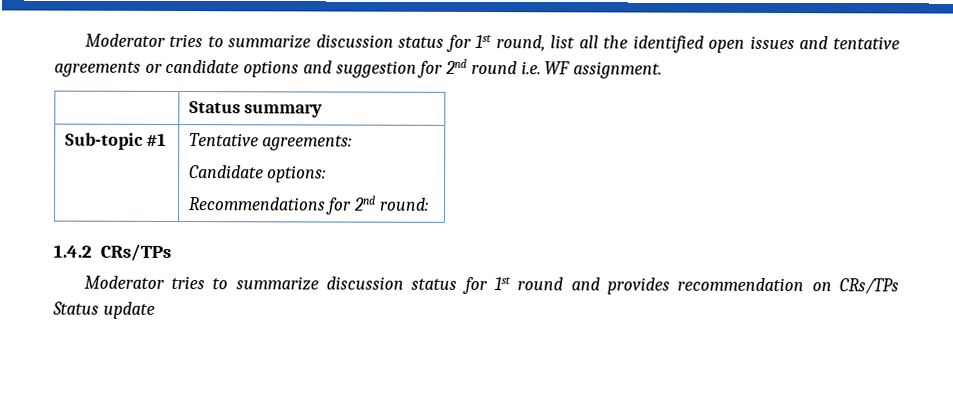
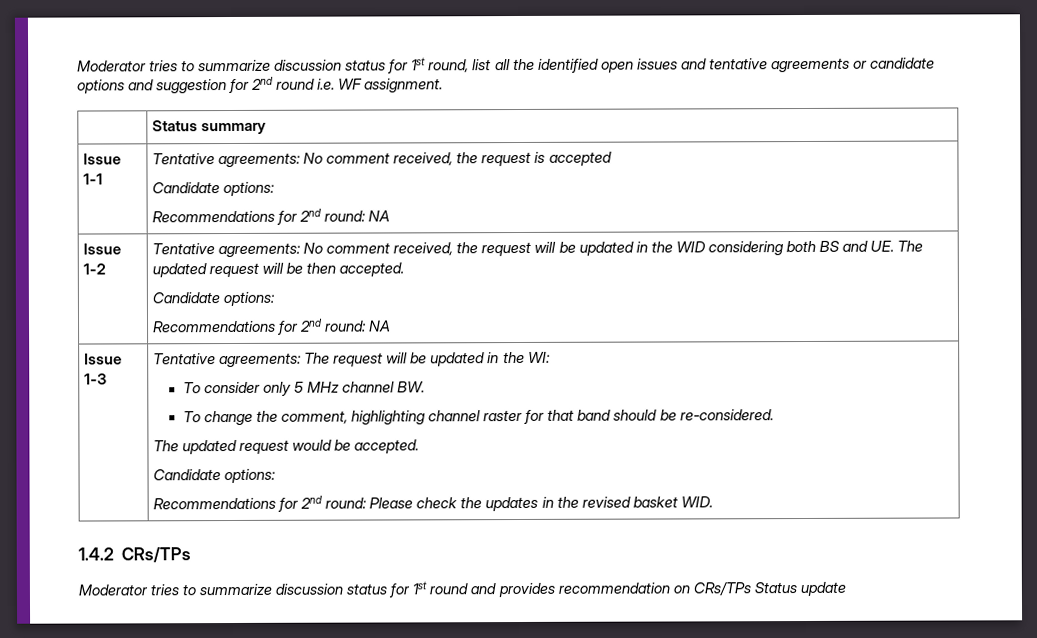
- Sub-topic #1 | Tentative agreements:
+ Issue 1-1 | Tentative agreements: No comment received, the request is accepted
  Candidate options:
- Recommendations for 2nd round:
+ Recommendations for 2nd round: NA
+ Issue 1-2 | Tentative agreements: No comment received, the request will be updated in the WID considering both BS and UE. The updated request will be then accepted.
+ Candidate options:
+ Recommendations for 2nd round: NA
+ Issue 1-3 | Tentative agreements: The request will be updated in the WI:
+ To consider only 5 MHz channel BW.
+ To change the comment, highlighting channel raster for that band should be re-considered.
+ The updated request would be accepted.
+ Candidate options:
+ Recommendations for 2nd round: Please check the updates in the revised basket WID.

